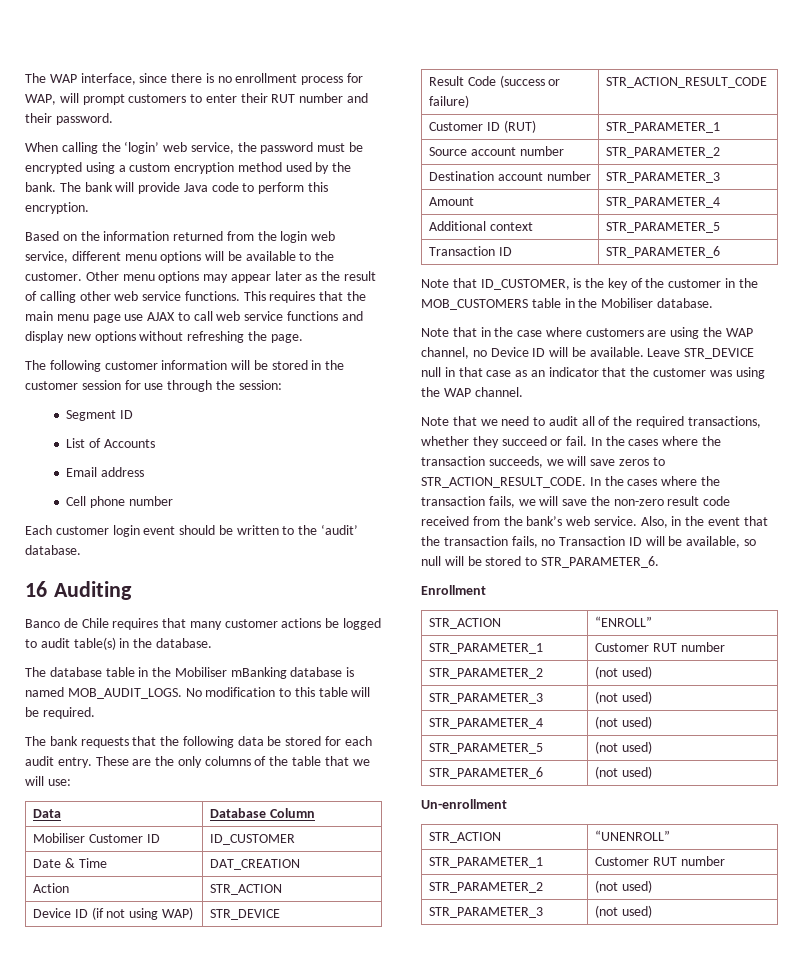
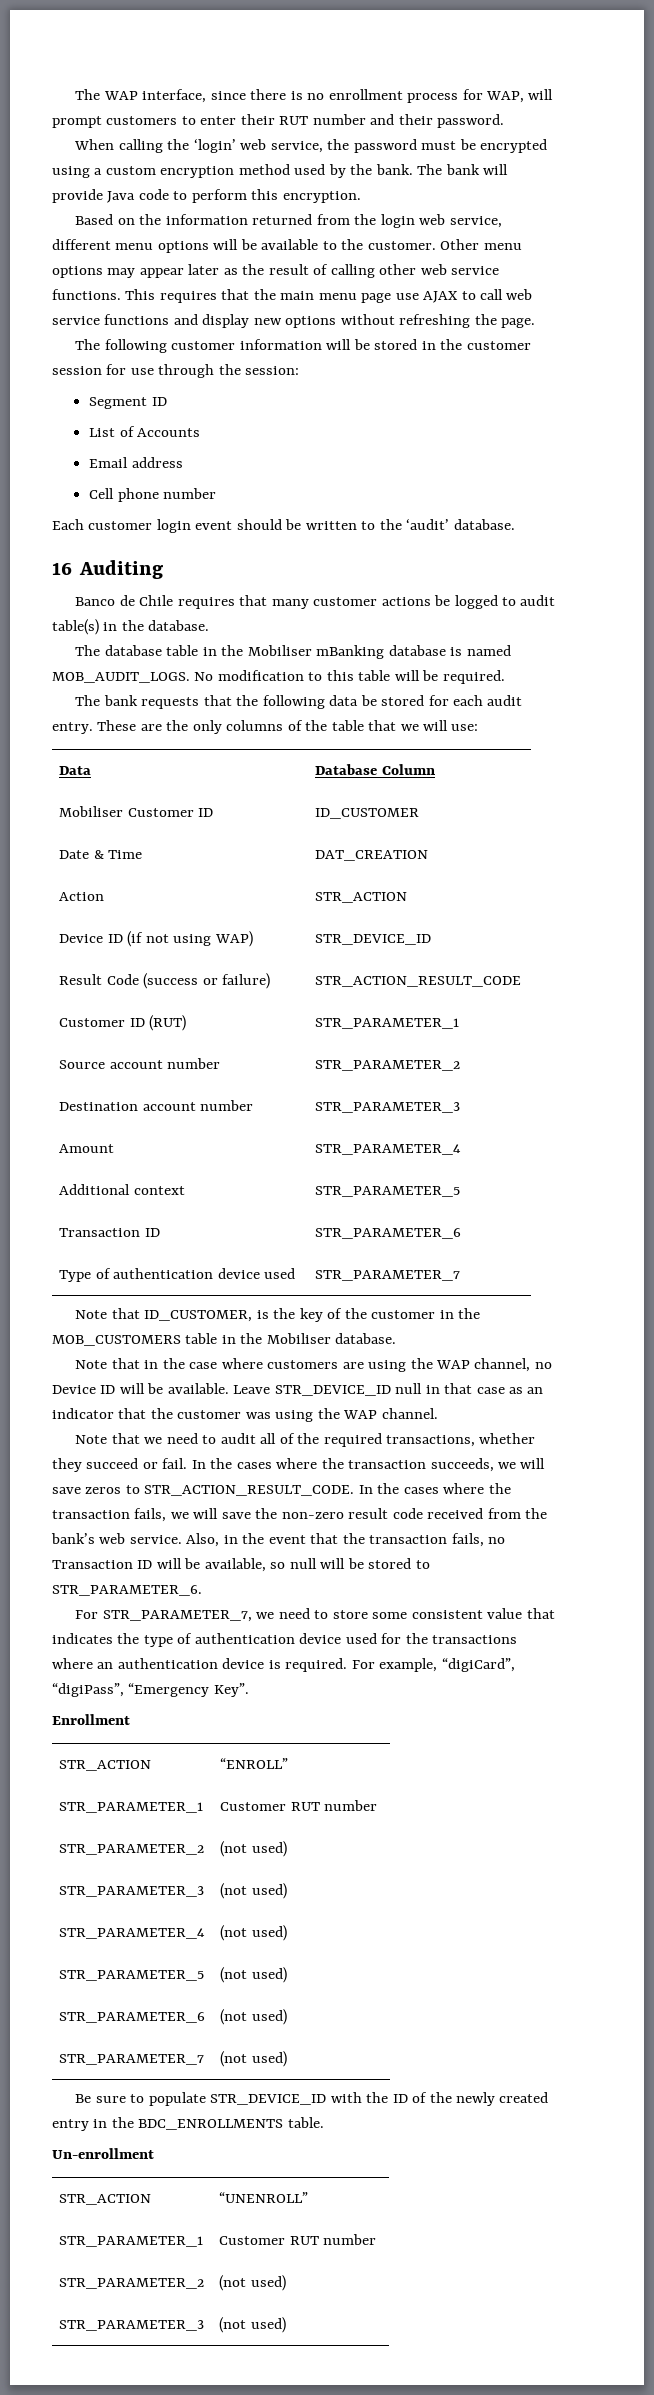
- Device ID (if not using WAP) | STR_DEVICE
+ Device ID (if not using WAP) | STR_DEVICE_ID
+ Type of authentication device used | STR_PARAMETER_7
- Leave STR_DEVICE null in that case as an indicator that the customer was using the WAP channel.
+ Leave STR_DEVICE_ID null in that case as an indicator that the customer was using the WAP channel.
+ For STR_PARAMETER_7, we need to store some consistent value that indicates the type of authentication device used for the transactions where an authentication device is required. For example, “digiCard”, “digiPass”, “Emergency Key”.
+ STR_PARAMETER_7 | (not used)
+ Be sure to populate STR_DEVICE_ID with the ID of the newly created entry in the BDC_ENROLLMENTS table.

